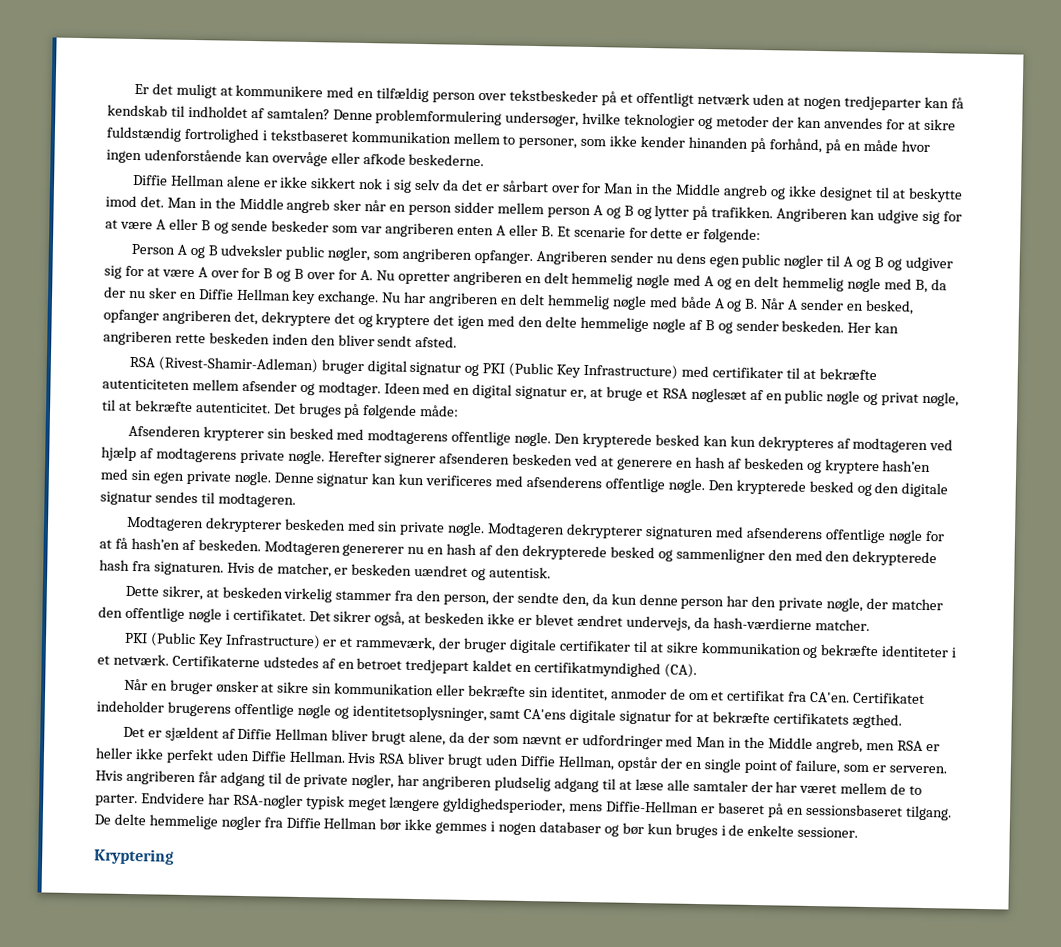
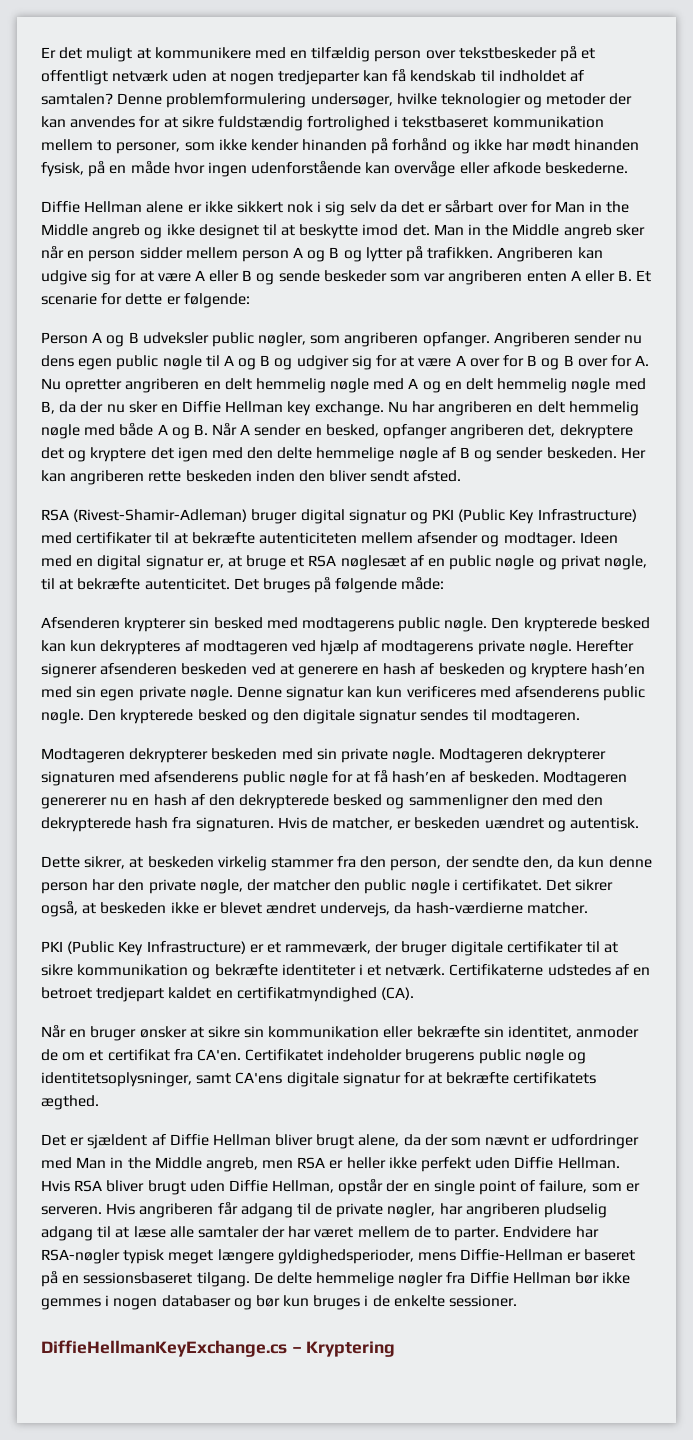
- Denne problemformulering undersøger, hvilke teknologier og metoder der kan anvendes for at sikre fuldstændig fortrolighed i tekstbaseret kommunikation mellem to personer, som ikke kender hinanden på forhånd, på en måde hvor ingen udenforstående kan overvåge eller afkode beskederne.
+ Denne problemformulering undersøger, hvilke teknologier og metoder der kan anvendes for at sikre fuldstændig fortrolighed i tekstbaseret kommunikation mellem to personer, som ikke kender hinanden på forhånd og ikke har mødt hinanden fysisk, på en måde hvor ingen udenforstående kan overvåge eller afkode beskederne.
- Angriberen sender nu dens egen public nøgler til A og B og udgiver sig for at være A over for B og B over for A. Nu opretter angriberen en delt hemmelig nøgle med A og en delt hemmelig nøgle med B, da der nu sker en Diffie Hellman key exchange.
+ Angriberen sender nu dens egen public nøgle til A og B og udgiver sig for at være A over for B og B over for A. Nu opretter angriberen en delt hemmelig nøgle med A og en delt hemmelig nøgle med B, da der nu sker en Diffie Hellman key exchange.
- Afsenderen krypterer sin besked med modtagerens offentlige nøgle.
+ Afsenderen krypterer sin besked med modtagerens public nøgle.
- Denne signatur kan kun verificeres med afsenderens offentlige nøgle.
+ Denne signatur kan kun verificeres med afsenderens public nøgle.
- Modtageren dekrypterer signaturen med afsenderens offentlige nøgle for at få hash’en af beskeden.
+ Modtageren dekrypterer signaturen med afsenderens public nøgle for at få hash’en af beskeden.
- Dette sikrer, at beskeden virkelig stammer fra den person, der sendte den, da kun denne person har den private nøgle, der matcher den offentlige nøgle i certifikatet.
+ Dette sikrer, at beskeden virkelig stammer fra den person, der sendte den, da kun denne person har den private nøgle, der matcher den public nøgle i certifikatet.
- Certifikatet indeholder brugerens offentlige nøgle og identitetsoplysninger, samt CA'ens digitale signatur for at bekræfte certifikatets ægthed.
+ Certifikatet indeholder brugerens public nøgle og identitetsoplysninger, samt CA'ens digitale signatur for at bekræfte certifikatets ægthed.
- Kryptering
+ DiffieHellmanKeyExchange.cs – Kryptering

